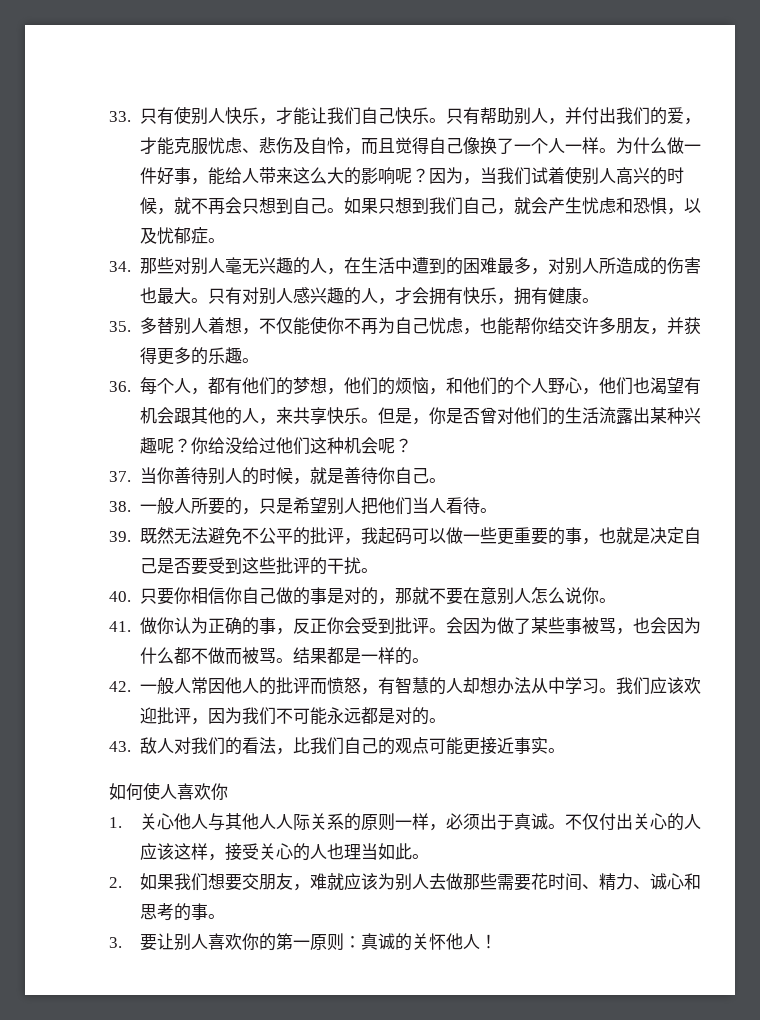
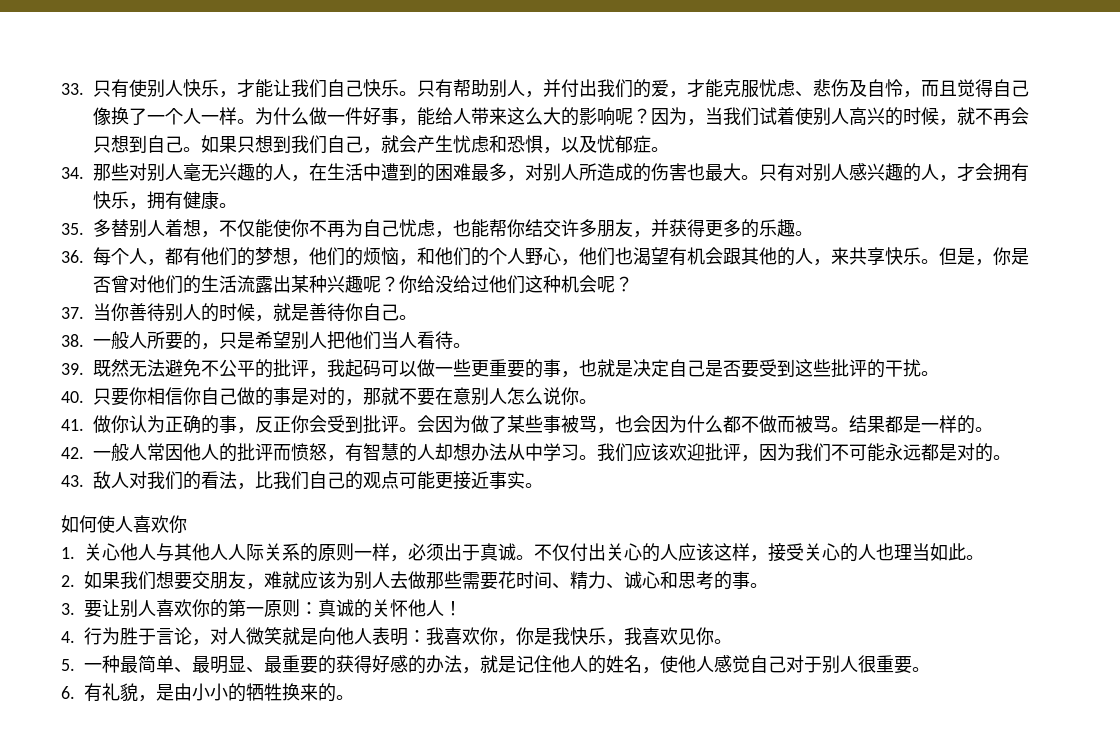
+ 4.行为胜于言论，对人微笑就是向他人表明：我喜欢你，你是我快乐，我喜欢见你。
+ 5.一种最简单、最明显、最重要的获得好感的办法，就是记住他人的姓名，使他人感觉自己对于别人很重要。
+ 6.有礼貌，是由小小的牺牲换来的。

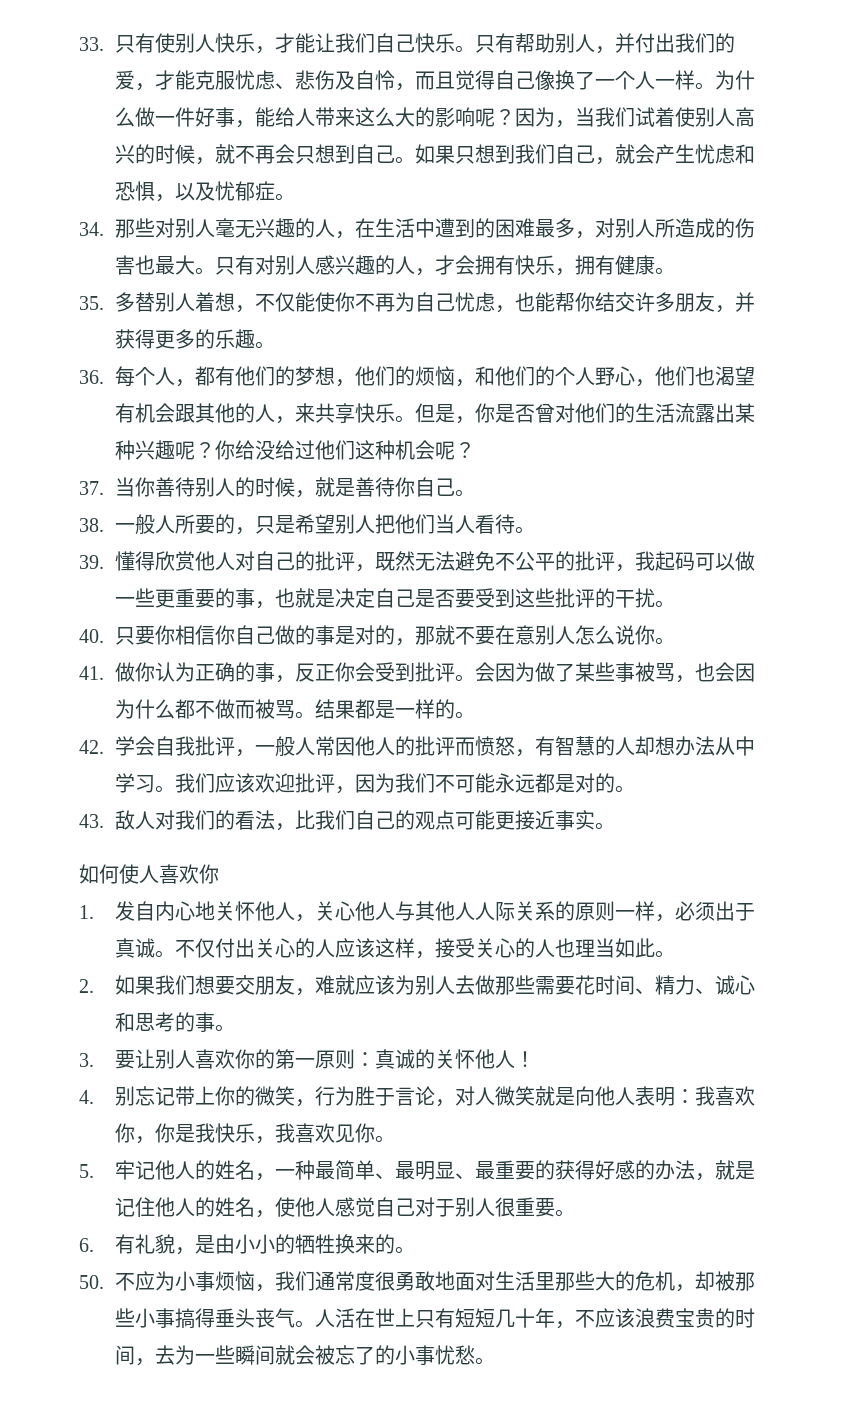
- 39.既然无法避免不公平的批评，我起码可以做一些更重要的事，也就是决定自己是否要受到这些批评的干扰。
+ 39.懂得欣赏他人对自己的批评，既然无法避免不公平的批评，我起码可以做一些更重要的事，也就是决定自己是否要受到这些批评的干扰。
- 42.一般人常因他人的批评而愤怒，有智慧的人却想办法从中学习。
+ 42.学会自我批评，一般人常因他人的批评而愤怒，有智慧的人却想办法从中学习。
- 1.关心他人与其他人人际关系的原则一样，必须出于真诚。
+ 1.发自内心地关怀他人，关心他人与其他人人际关系的原则一样，必须出于真诚。
- 4.行为胜于言论，对人微笑就是向他人表明：我喜欢你，你是我快乐，我喜欢见你。
+ 4.别忘记带上你的微笑，行为胜于言论，对人微笑就是向他人表明：我喜欢你，你是我快乐，我喜欢见你。
- 5.一种最简单、最明显、最重要的获得好感的办法，就是记住他人的姓名，使他人感觉自己对于别人很重要。
+ 5.牢记他人的姓名，一种最简单、最明显、最重要的获得好感的办法，就是记住他人的姓名，使他人感觉自己对于别人很重要。
+ 50.不应为小事烦恼，我们通常度很勇敢地面对生活里那些大的危机，却被那些小事搞得垂头丧气。人活在世上只有短短几十年，不应该浪费宝贵的时间，去为一些瞬间就会被忘了的小事忧愁。

